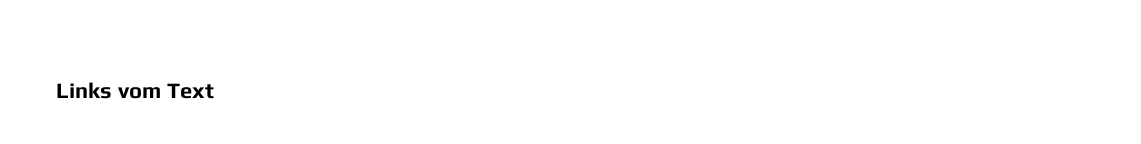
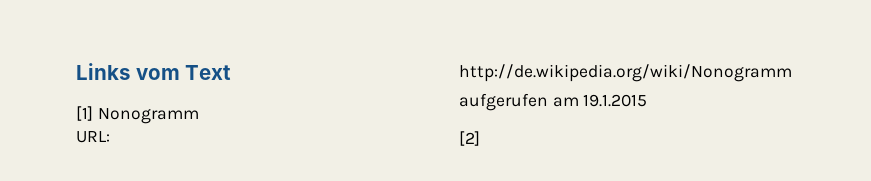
+ [1] Nonogramm
+ URL: http://de.wikipedia.org/wiki/Nonogramm
+ aufgerufen am 19.1.2015
+ [2]

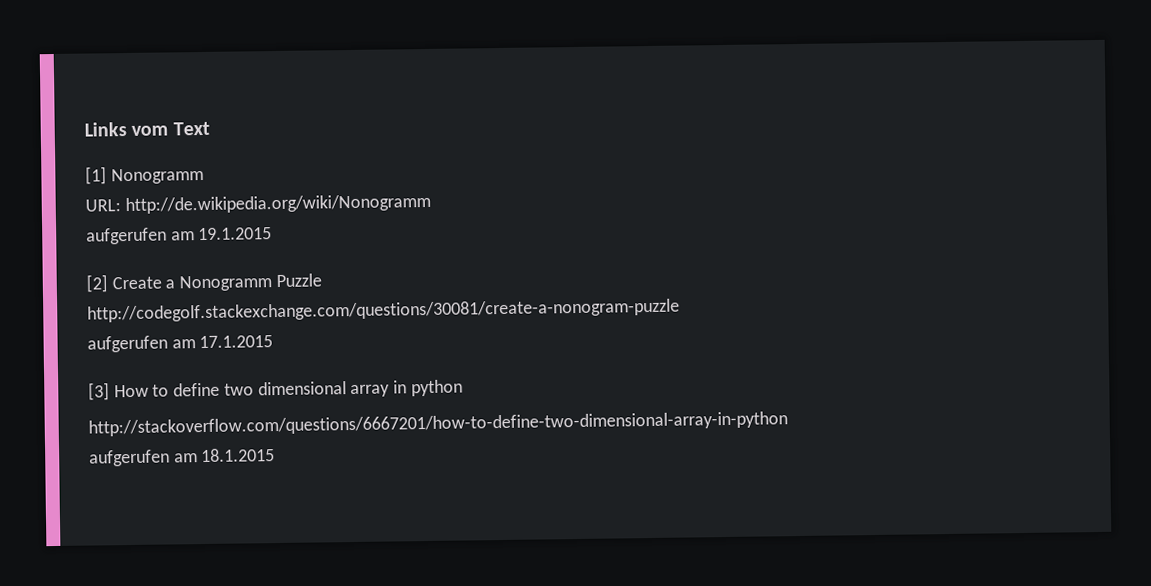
- [2]
+ [2] Create a Nonogramm Puzzle
+ http://codegolf.stackexchange.com/questions/30081/create-a-nonogram-puzzle
+ aufgerufen am 17.1.2015
+ [3] How to define two dimensional array in python
+ http://stackoverflow.com/questions/6667201/how-to-define-two-dimensional-array-in-python
+ aufgerufen am 18.1.2015

